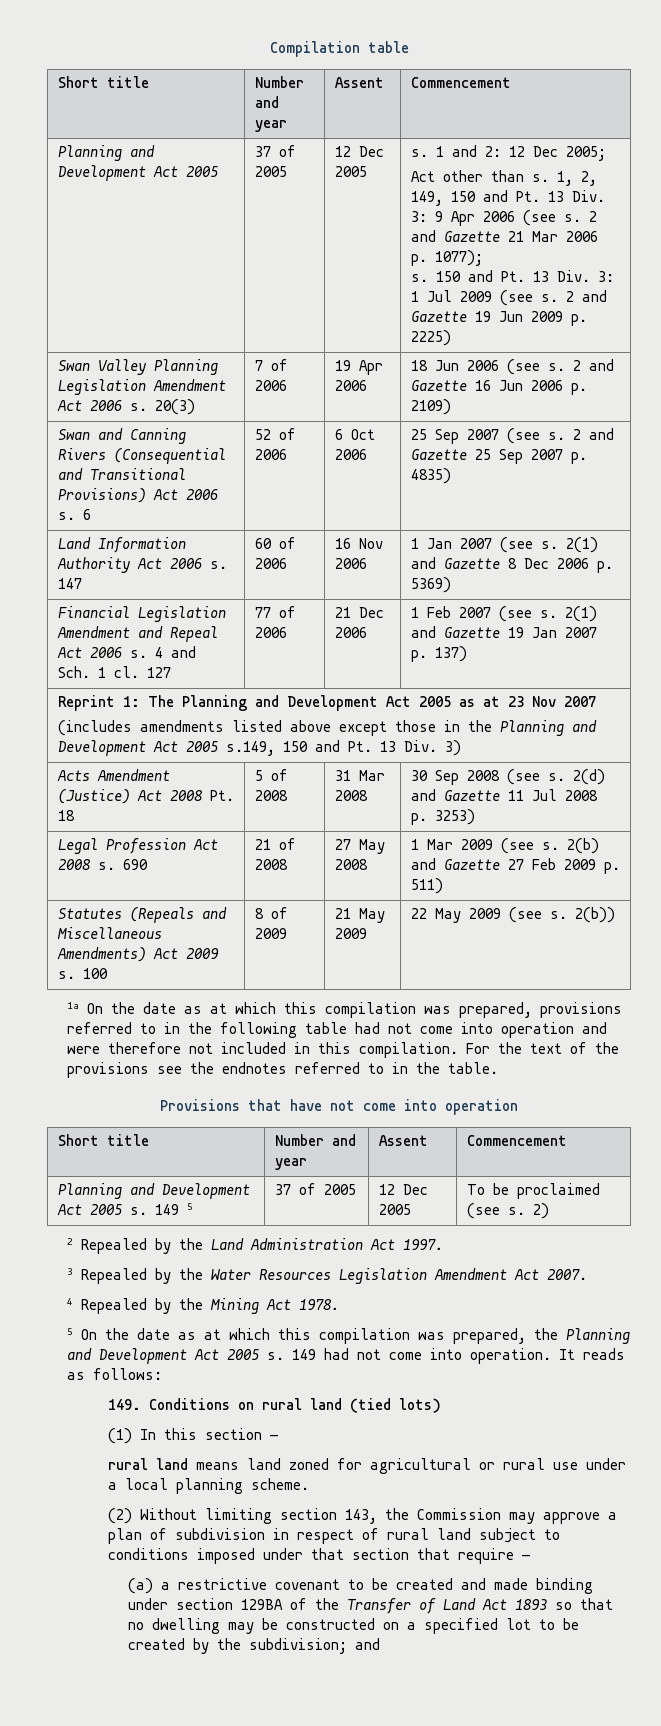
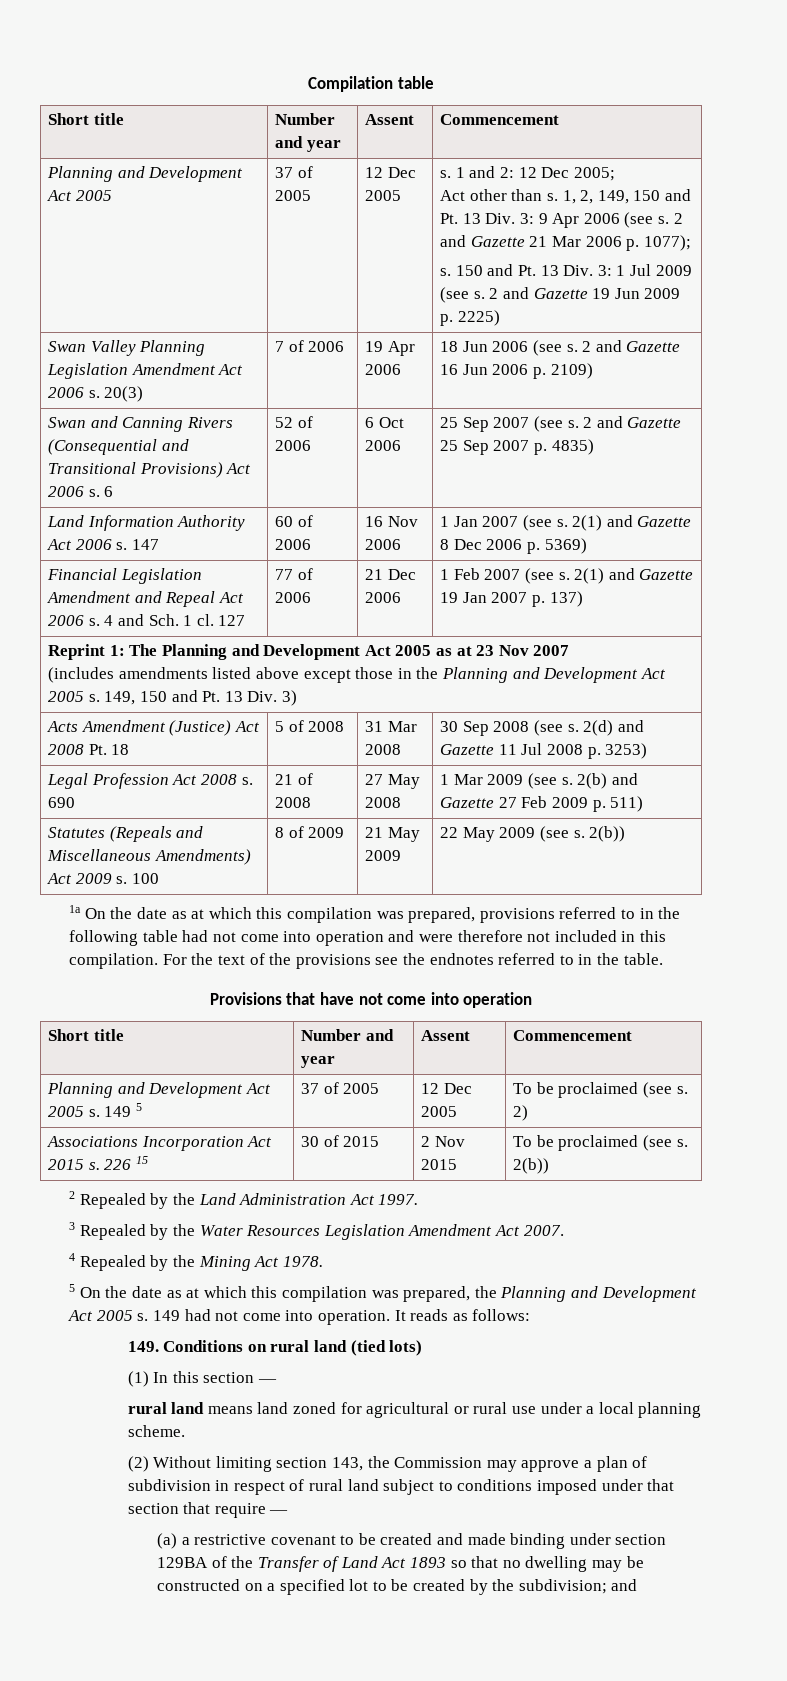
  Reprint 1: The Planning and Development Act 2005 as at 23 Nov 2007
- (includes amendments listed above except those in the Planning and Development Act 2005 s.149, 150 and Pt. 13 Div. 3)
+ (includes amendments listed above except those in the Planning and Development Act 2005 s. 149, 150 and Pt. 13 Div. 3)
+ Associations Incorporation Act 2015 s. 226 15 | 30 of 2015 | 2 Nov 2015 | To be proclaimed (see s. 2(b))

